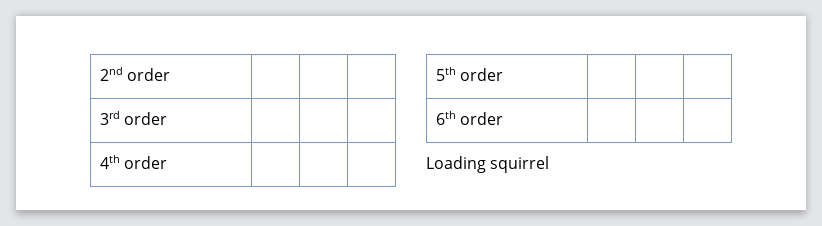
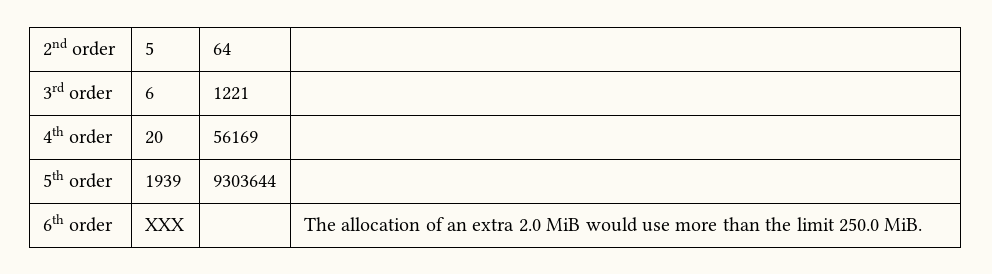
- 2nd order | | |
+ 2nd order | 5 | 64 |
- 3rd order | | |
+ 3rd order | 6 | 1221 |
- 4th order | | |
+ 4th order | 20 | 56169 |
- 5th order | | |
+ 5th order | 1939 | 9303644 |
- 6th order | | |
- Loading squirrel
+ 6th order | XXX | | The allocation of an extra 2.0 MiB would use more than the limit 250.0 MiB.

